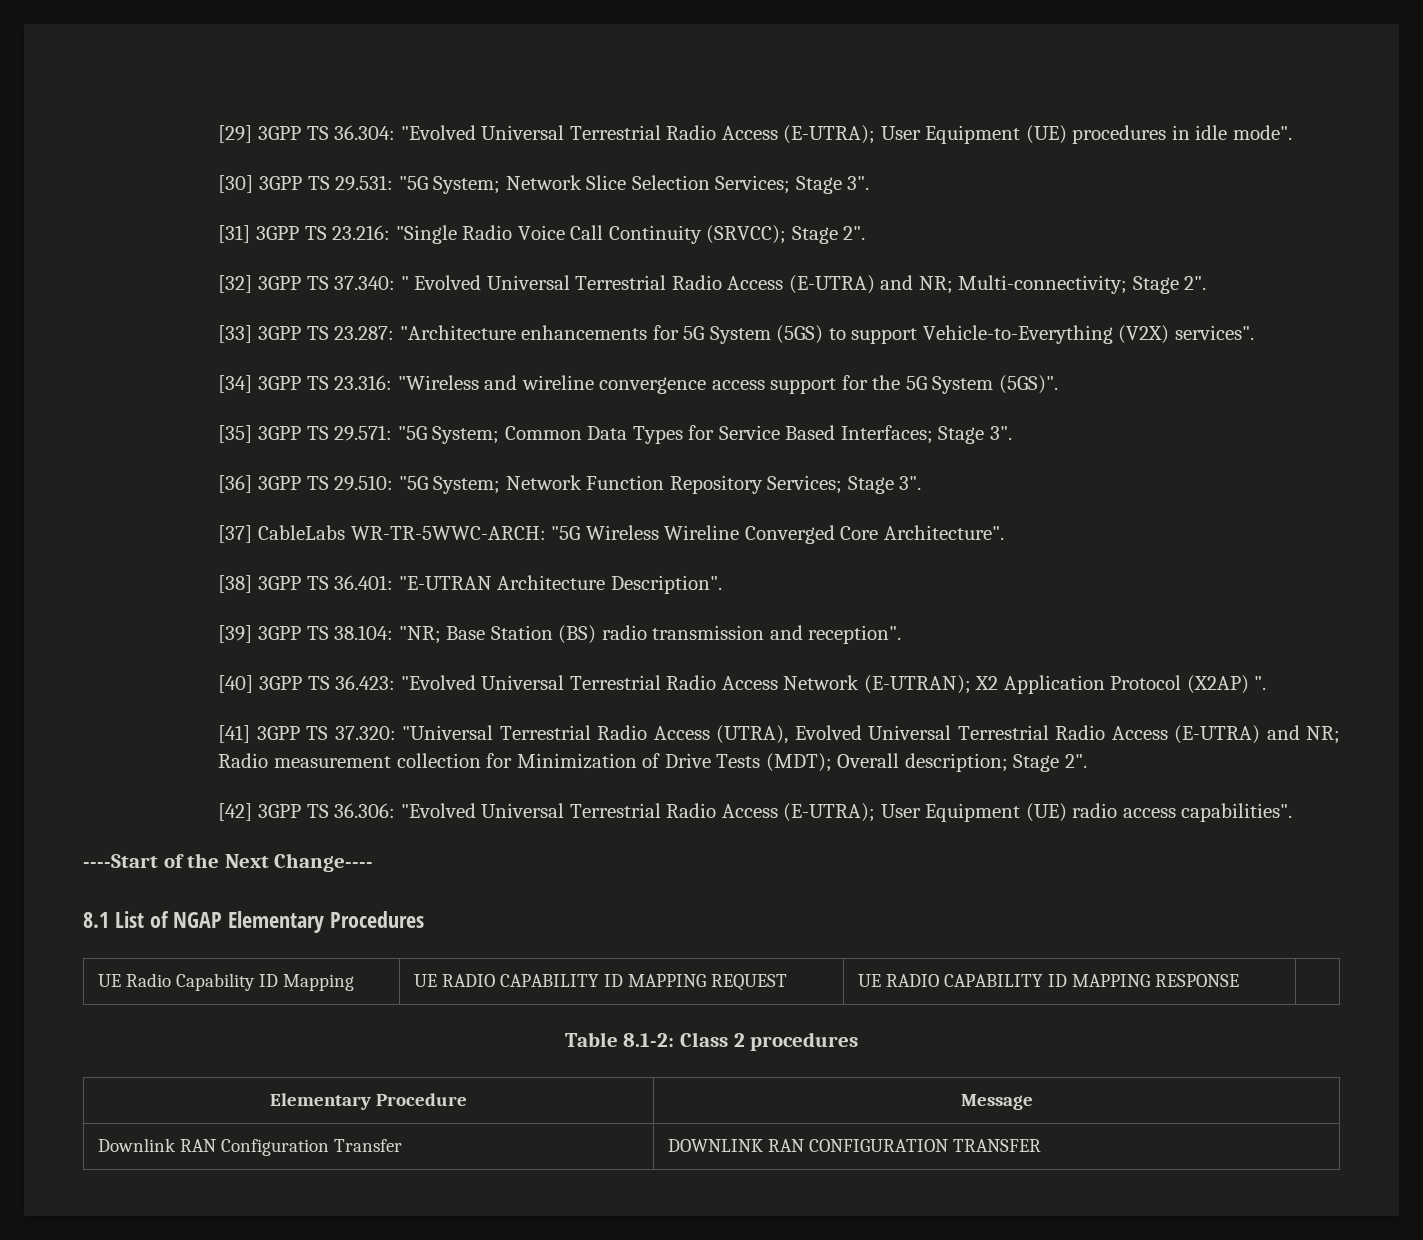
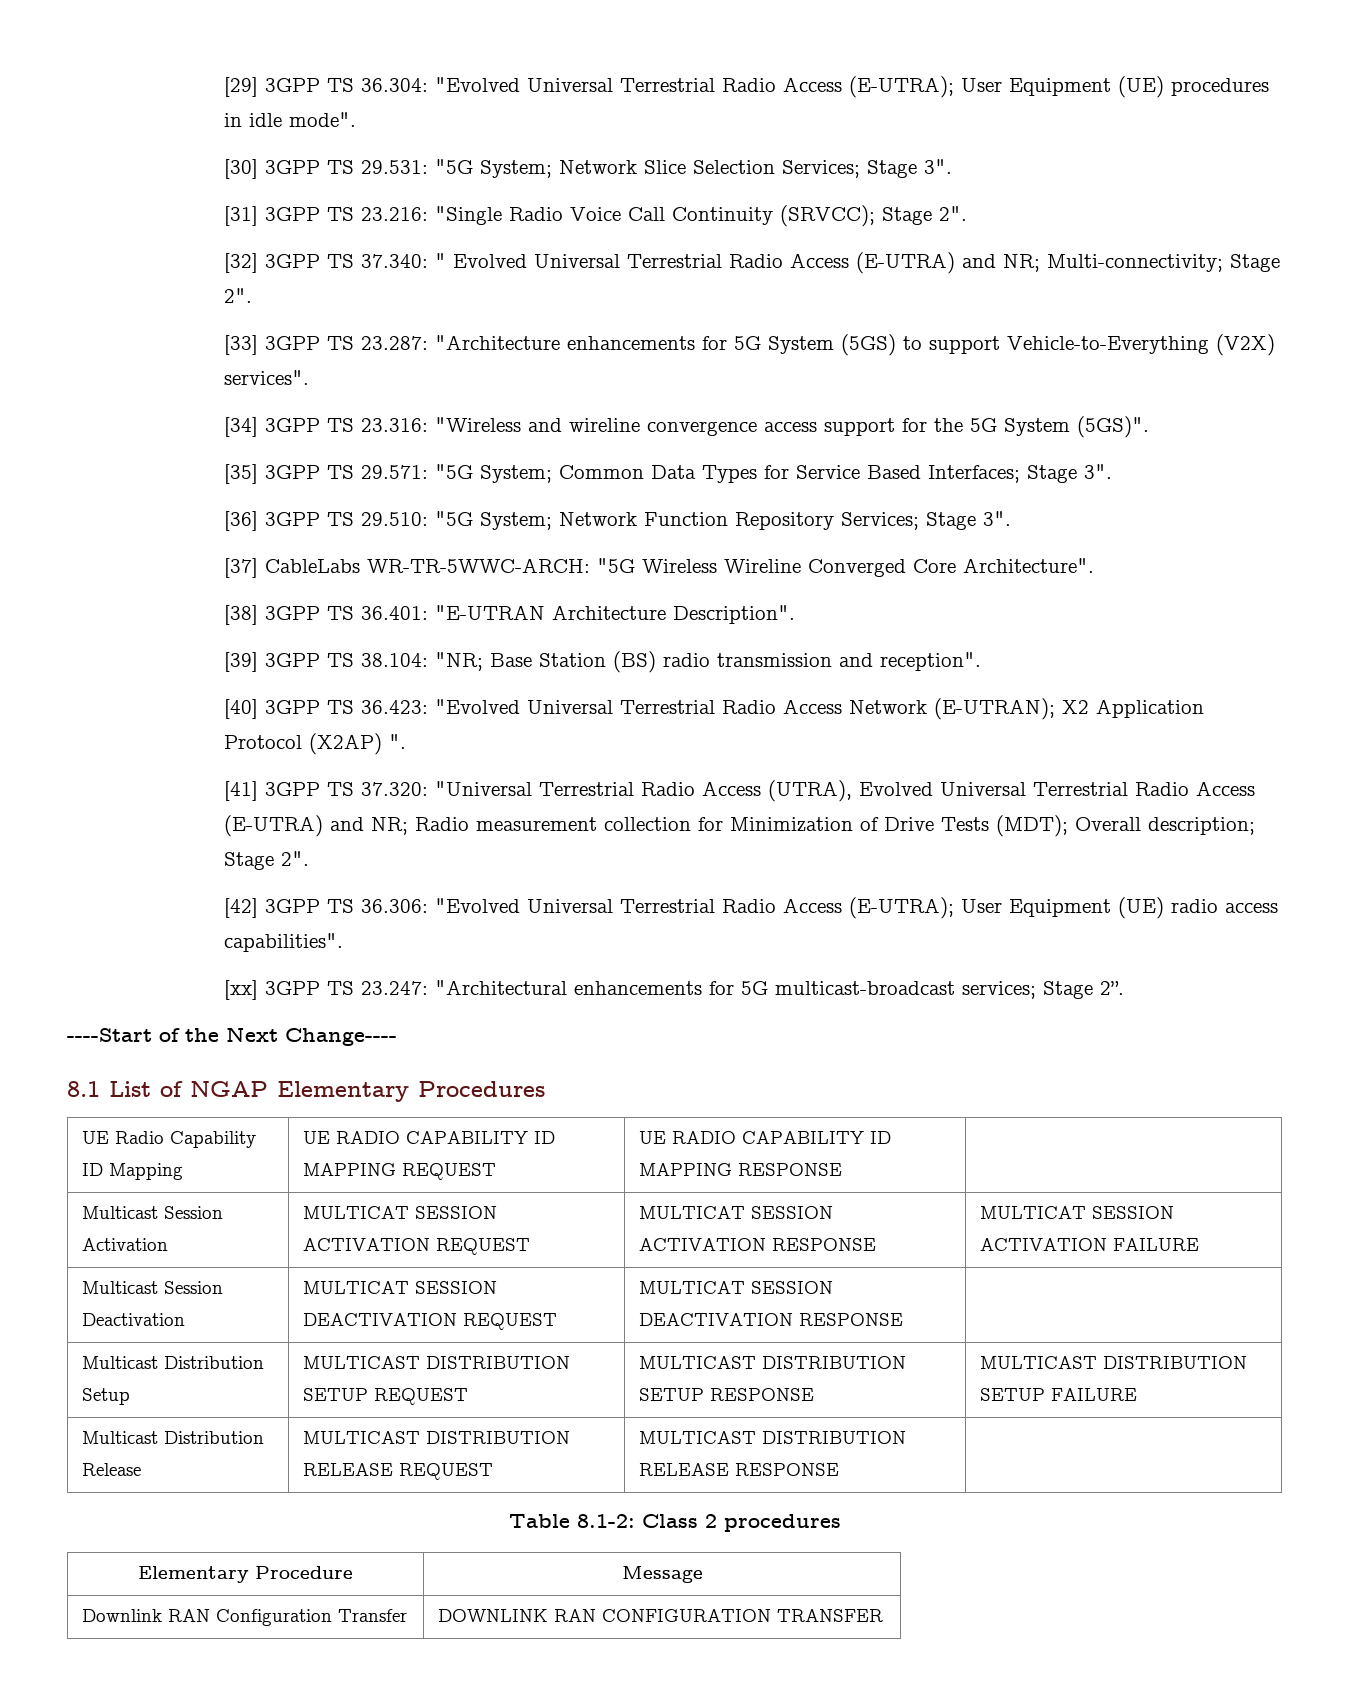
+ [xx] 3GPP TS 23.247: "Architectural enhancements for 5G multicast-broadcast services; Stage 2”.
+ Multicast Session Activation | MULTICAT SESSION ACTIVATION REQUEST | MULTICAT SESSION ACTIVATION RESPONSE | MULTICAT SESSION ACTIVATION FAILURE
+ Multicast Session Deactivation | MULTICAT SESSION DEACTIVATION REQUEST | MULTICAT SESSION DEACTIVATION RESPONSE |
+ Multicast Distribution Setup | MULTICAST DISTRIBUTION SETUP REQUEST | MULTICAST DISTRIBUTION SETUP RESPONSE | MULTICAST DISTRIBUTION SETUP FAILURE
+ Multicast Distribution Release | MULTICAST DISTRIBUTION RELEASE REQUEST | MULTICAST DISTRIBUTION RELEASE RESPONSE |

